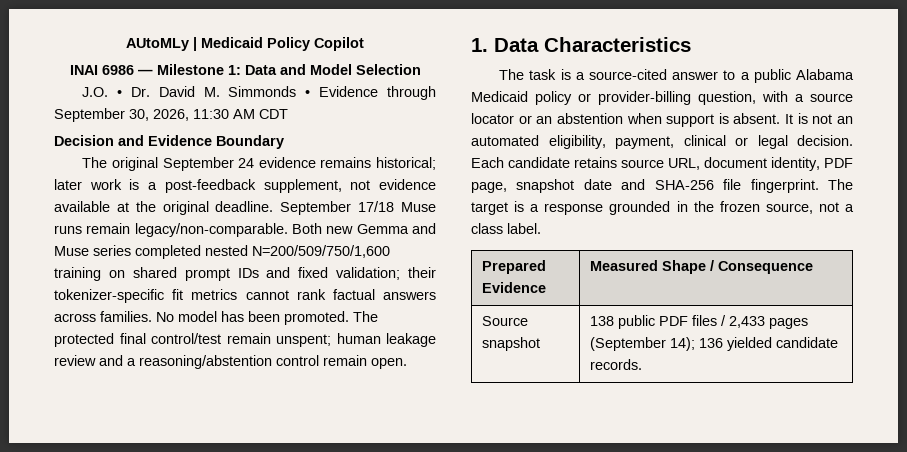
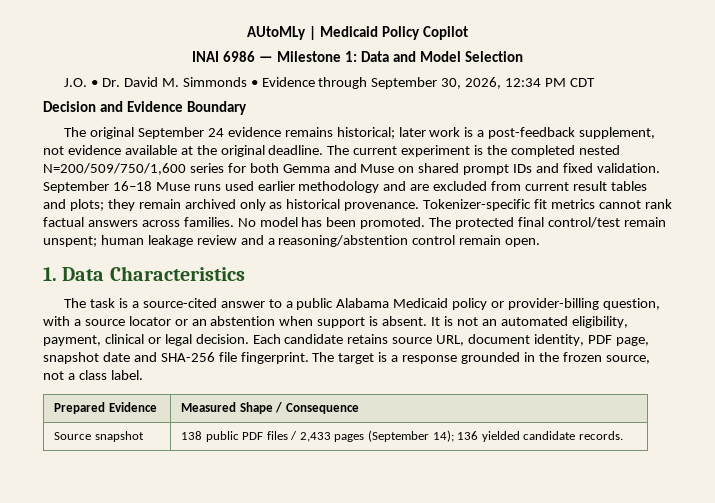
- J.O. • Dr. David M. Simmonds • Evidence through September 30, 2026, 11:30 AM CDT
+ J.O. • Dr. David M. Simmonds • Evidence through September 30, 2026, 12:34 PM CDT
- September 17/18 Muse runs remain legacy/non-comparable. Both new Gemma and Muse series completed nested N=200/509/750/1,600 training on shared prompt IDs and fixed validation; their tokenizer-specific fit metrics cannot rank factual answers across families.
+ The current experiment is the completed nested N=200/509/750/1,600 series for both Gemma and Muse on shared prompt IDs and fixed validation. September 16–18 Muse runs used earlier methodology and are excluded from current result tables and plots; they remain archived only as historical provenance. Tokenizer-specific fit metrics cannot rank factual answers across families.

